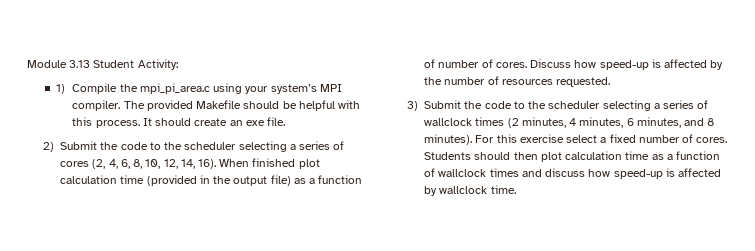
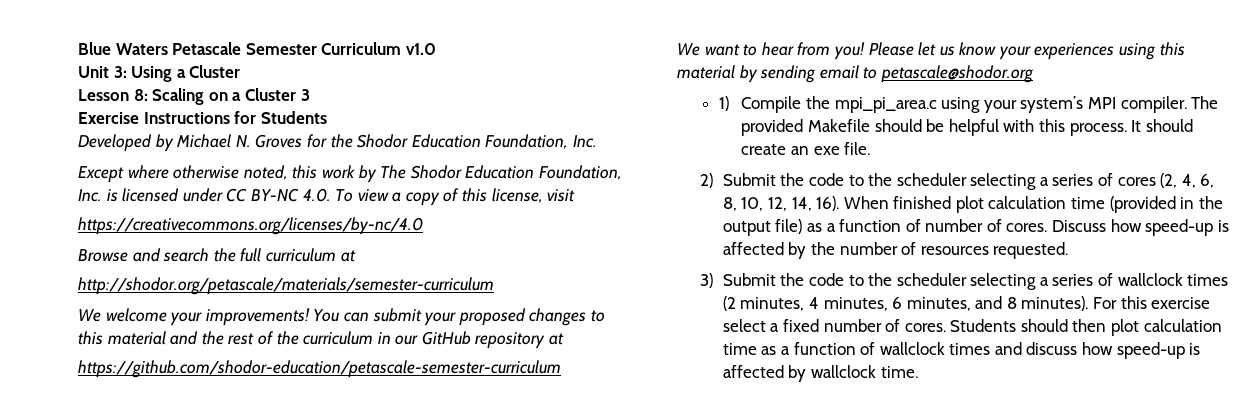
- Module 3.13 Student Activity:
+ Blue Waters Petascale Semester Curriculum v1.0
+ Unit 3: Using a Cluster
+ Lesson 8: Scaling on a Cluster 3
+ Exercise Instructions for Students
+ Developed by Michael N. Groves for the Shodor Education Foundation, Inc.
+ Except where otherwise noted, this work by The Shodor Education Foundation, Inc. is licensed under CC BY-NC 4.0. To view a copy of this license, visit
+ https://creativecommons.org/licenses/by-nc/4.0
+ Browse and search the full curriculum at
+ http://shodor.org/petascale/materials/semester-curriculum
+ We welcome your improvements! You can submit your proposed changes to this material and the rest of the curriculum in our GitHub repository at
+ https://github.com/shodor-education/petascale-semester-curriculum
+ We want to hear from you! Please let us know your experiences using this material by sending email to petascale@shodor.org

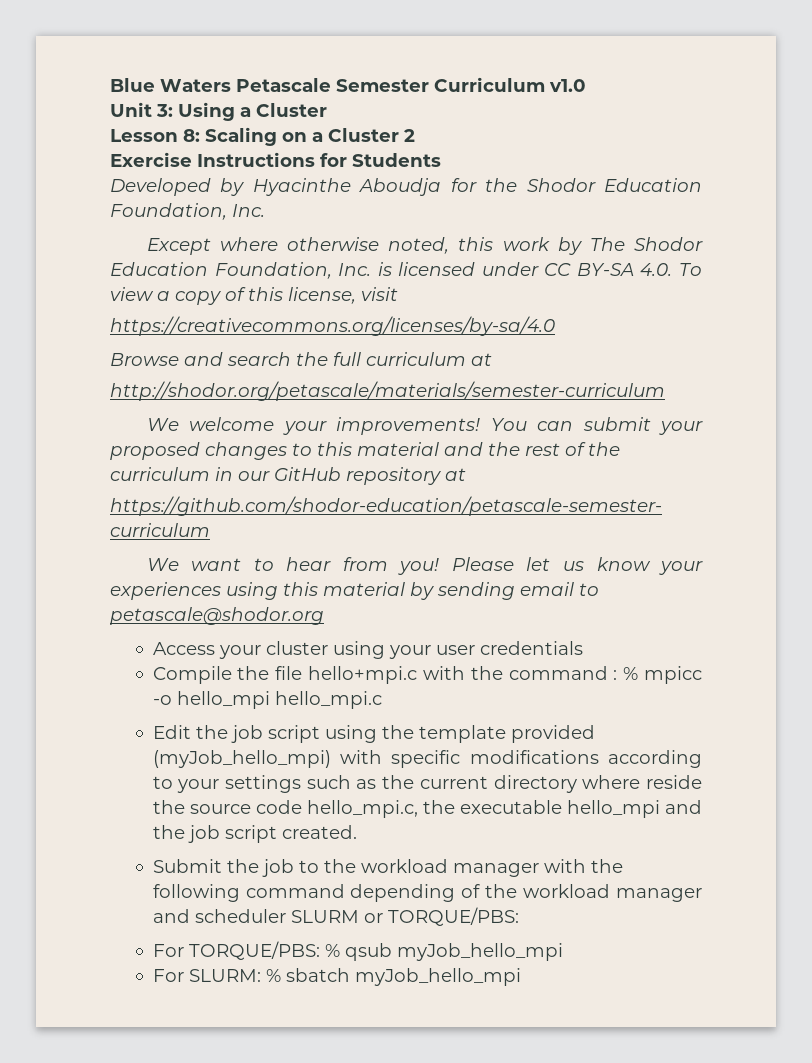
- Lesson 8: Scaling on a Cluster 3
+ Lesson 8: Scaling on a Cluster 2
- Developed by Michael N. Groves for the Shodor Education Foundation, Inc.
+ Developed by Hyacinthe Aboudja for the Shodor Education Foundation, Inc.
- Except where otherwise noted, this work by The Shodor Education Foundation, Inc. is licensed under CC BY-NC 4.0. To view a copy of this license, visit
+ Except where otherwise noted, this work by The Shodor Education Foundation, Inc. is licensed under CC BY-SA 4.0. To view a copy of this license, visit
- https://creativecommons.org/licenses/by-nc/4.0
+ https://creativecommons.org/licenses/by-sa/4.0
- 1) Compile the mpi_pi_area.c using your system’s MPI compiler. The provided Makefile should be helpful with this process. It should create an exe file.
- 2) Submit the code to the scheduler selecting a series of cores (2, 4, 6, 8, 10, 12, 14, 16). When finished plot calculation time (provided in the output file) as a function of number of cores. Discuss how speed-up is affected by the number of resources requested.
- 3) Submit the code to the scheduler selecting a series of wallclock times (2 minutes, 4 minutes, 6 minutes, and 8 minutes). For this exercise select a fixed number of cores. Students should then plot calculation time as a function of wallclock times and discuss how speed-up is affected by wallclock time.
+ Access your cluster using your user credentials
+ Compile the file hello+mpi.c with the command : % mpicc -o hello_mpi hello_mpi.c
+ Edit the job script using the template provided (myJob_hello_mpi) with specific modifications according to your settings such as the current directory where reside the source code hello_mpi.c, the executable hello_mpi and the job script created.
+ Submit the job to the workload manager with the following command depending of the workload manager and scheduler SLURM or TORQUE/PBS:
+ For TORQUE/PBS: % qsub myJob_hello_mpi
+ For SLURM: % sbatch myJob_hello_mpi

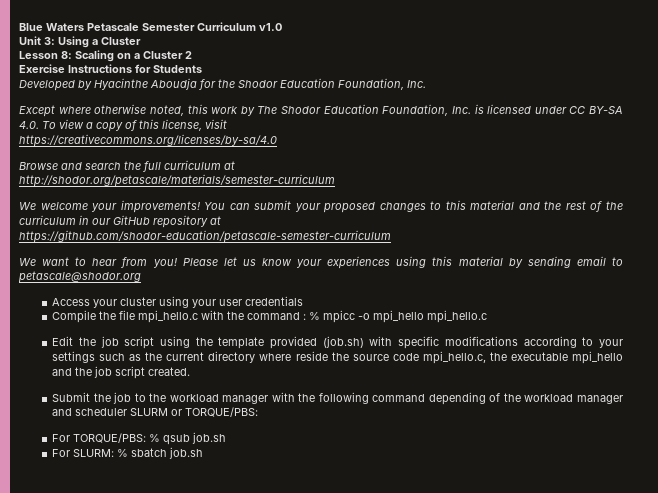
- Compile the file hello+mpi.c with the command : % mpicc -o hello_mpi hello_mpi.c
+ Compile the file mpi_hello.c with the command : % mpicc -o mpi_hello mpi_hello.c
- Edit the job script using the template provided (myJob_hello_mpi) with specific modifications according to your settings such as the current directory where reside the source code hello_mpi.c, the executable hello_mpi and the job script created.
+ Edit the job script using the template provided (job.sh) with specific modifications according to your settings such as the current directory where reside the source code mpi_hello.c, the executable mpi_hello and the job script created.
- For TORQUE/PBS: % qsub myJob_hello_mpi
+ For TORQUE/PBS: % qsub job.sh
- For SLURM: % sbatch myJob_hello_mpi
+ For SLURM: % sbatch job.sh

